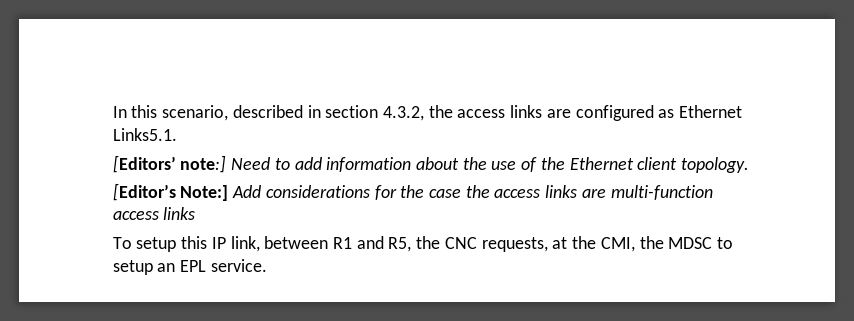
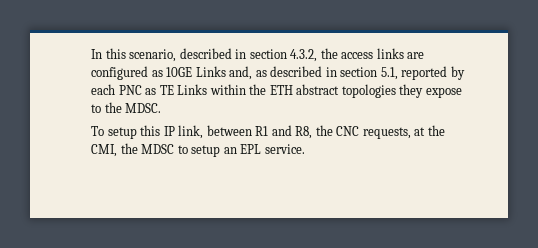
- In this scenario, described in section 4.3.2, the access links are configured as Ethernet Links5.1.
- [Editors’ note:] Need to add information about the use of the Ethernet client topology.
- [Editor’s Note:] Add considerations for the case the access links are multi-function access links
+ In this scenario, described in section 4.3.2, the access links are configured as 10GE Links and, as described in section 5.1, reported by each PNC as TE Links within the ETH abstract topologies they expose to the MDSC.
- To setup this IP link, between R1 and R5, the CNC requests, at the CMI, the MDSC to setup an EPL service.
+ To setup this IP link, between R1 and R8, the CNC requests, at the CMI, the MDSC to setup an EPL service.

